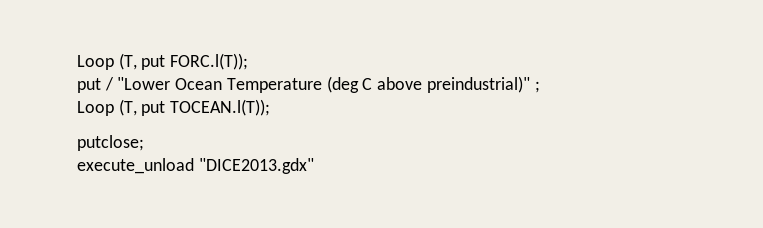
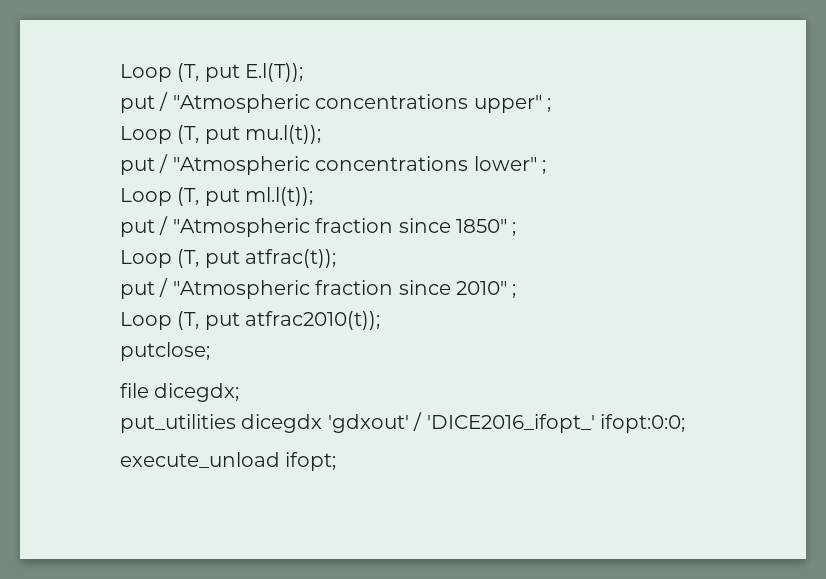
- Loop (T, put FORC.l(T));
- put / "Lower Ocean Temperature (deg C above preindustrial)" ;
- Loop (T, put TOCEAN.l(T));
+ Loop (T, put E.l(T));
+ put / "Atmospheric concentrations upper" ;
+ Loop (T, put mu.l(t));
+ put / "Atmospheric concentrations lower" ;
+ Loop (T, put ml.l(t));
+ put / "Atmospheric fraction since 1850" ;
+ Loop (T, put atfrac(t));
+ put / "Atmospheric fraction since 2010" ;
+ Loop (T, put atfrac2010(t));
  putclose;
+ file dicegdx;
+ put_utilities dicegdx 'gdxout' / 'DICE2016_ifopt_' ifopt:0:0;
- execute_unload "DICE2013.gdx"
+ execute_unload ifopt;

